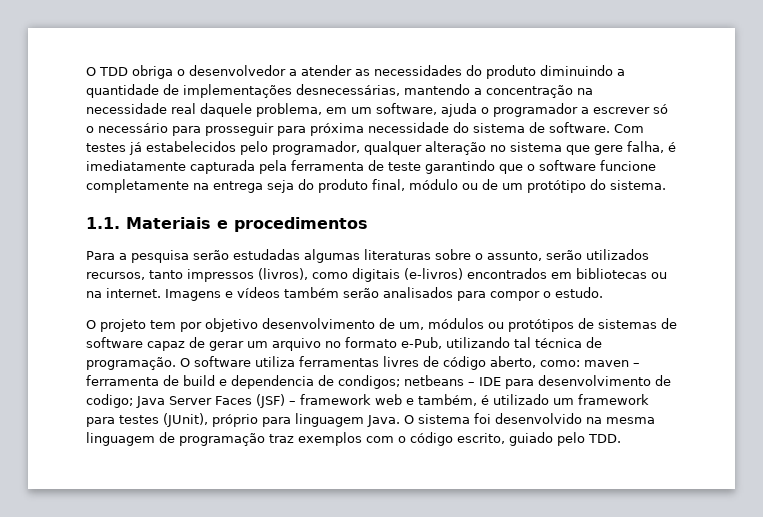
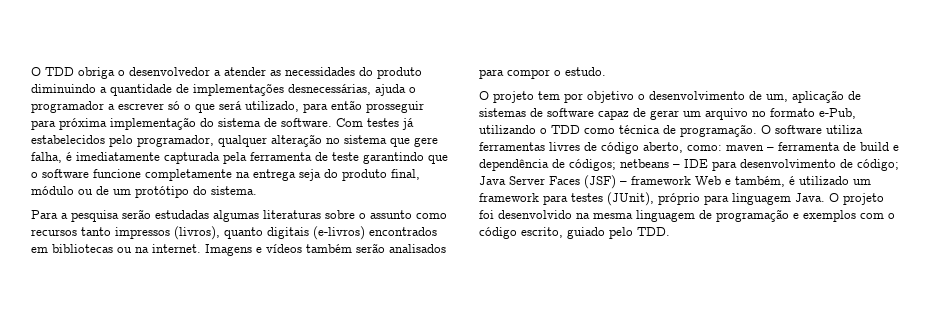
- O TDD obriga o desenvolvedor a atender as necessidades do produto diminuindo a quantidade de implementações desnecessárias, mantendo a concentração na necessidade real daquele problema, em um software, ajuda o programador a escrever só o necessário para prosseguir para próxima necessidade do sistema de software.
+ O TDD obriga o desenvolvedor a atender as necessidades do produto diminuindo a quantidade de implementações desnecessárias, ajuda o programador a escrever só o que será utilizado, para então prosseguir para próxima implementação do sistema de software.
- 1.1. Materiais e procedimentos
- Para a pesquisa serão estudadas algumas literaturas sobre o assunto, serão utilizados recursos, tanto impressos (livros), como digitais (e-livros) encontrados em bibliotecas ou na internet.
+ Para a pesquisa serão estudadas algumas literaturas sobre o assunto como recursos tanto impressos (livros), quanto digitais (e-livros) encontrados em bibliotecas ou na internet.
- O projeto tem por objetivo desenvolvimento de um, módulos ou protótipos de sistemas de software capaz de gerar um arquivo no formato e-Pub, utilizando tal técnica de programação.
+ O projeto tem por objetivo o desenvolvimento de um, aplicação de sistemas de software capaz de gerar um arquivo no formato e-Pub, utilizando o TDD como técnica de programação.
- O software utiliza ferramentas livres de código aberto, como: maven – ferramenta de build e dependencia de condigos; netbeans – IDE para desenvolvimento de codigo; Java Server Faces (JSF) – framework web e também, é utilizado um framework para testes (JUnit), próprio para linguagem Java.
+ O software utiliza ferramentas livres de código aberto, como: maven – ferramenta de build e dependência de códigos; netbeans – IDE para desenvolvimento de código; Java Server Faces (JSF) – framework Web e também, é utilizado um framework para testes (JUnit), próprio para linguagem Java.
- O sistema foi desenvolvido na mesma linguagem de programação traz exemplos com o código escrito, guiado pelo TDD.
+ O projeto foi desenvolvido na mesma linguagem de programação e exemplos com o código escrito, guiado pelo TDD.

